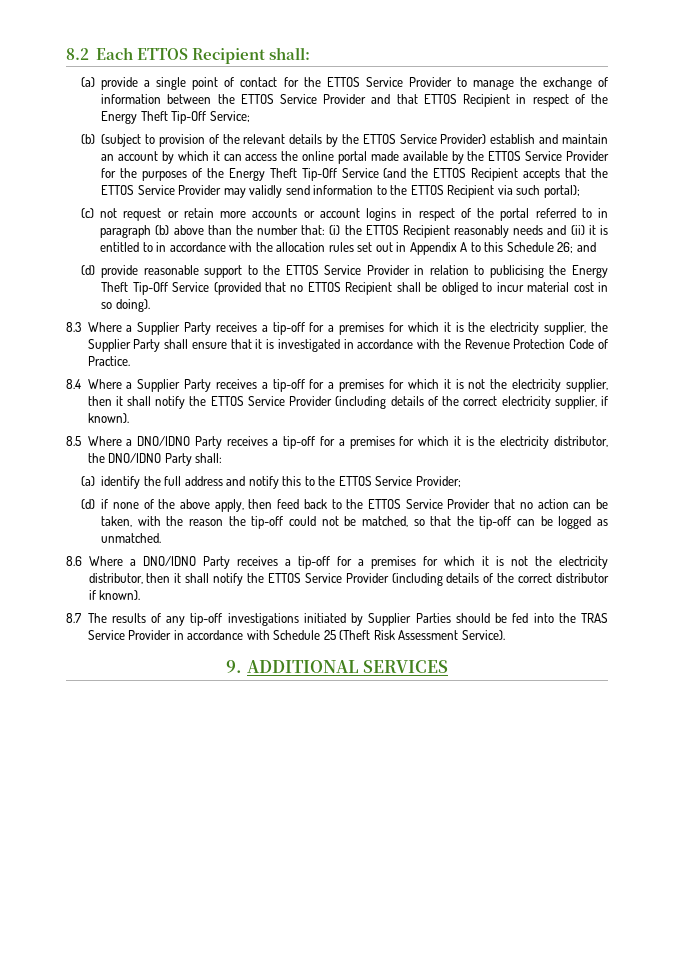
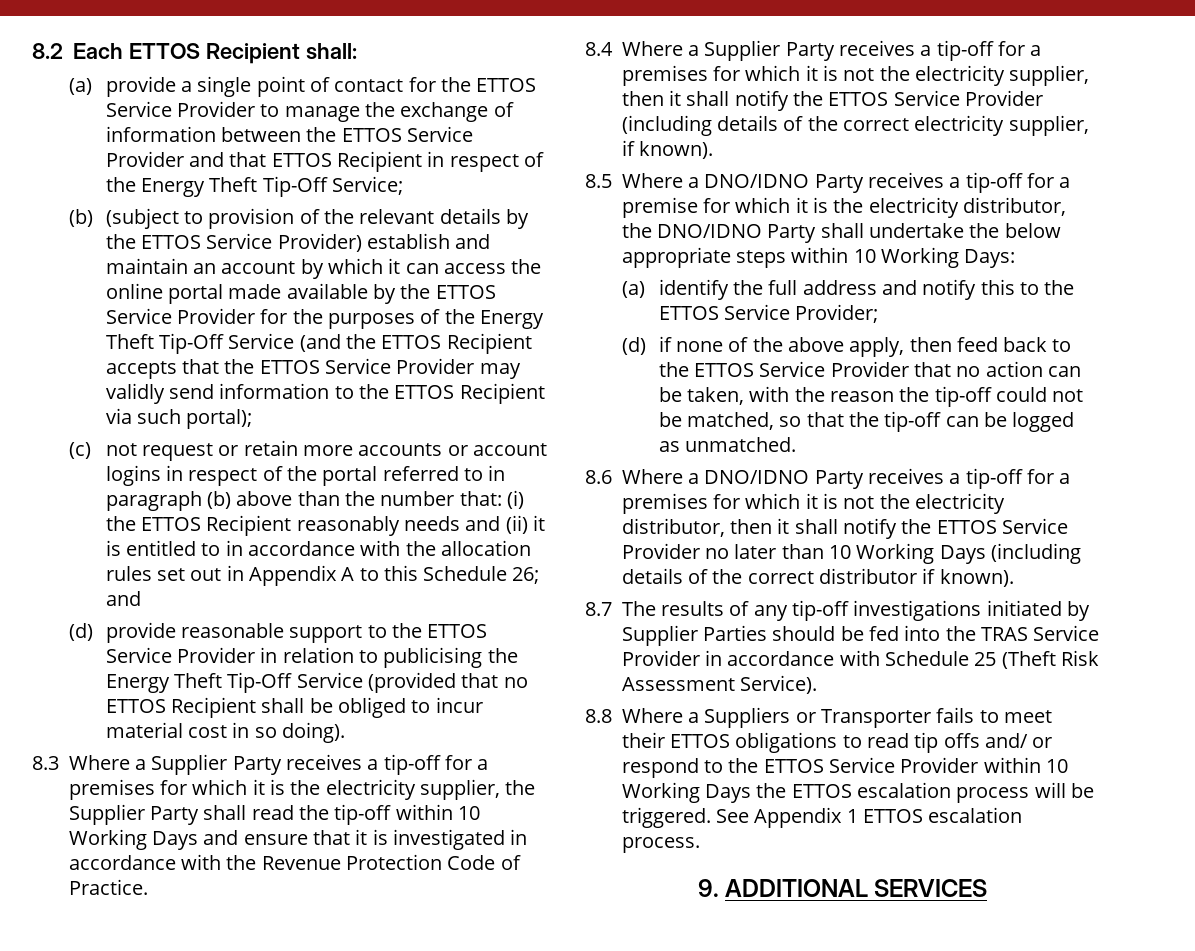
- 8.3 Where a Supplier Party receives a tip-off for a premises for which it is the electricity supplier, the Supplier Party shall ensure that it is investigated in accordance with the Revenue Protection Code of Practice.
+ 8.3 Where a Supplier Party receives a tip-off for a premises for which it is the electricity supplier, the Supplier Party shall read the tip-off within 10 Working Days and ensure that it is investigated in accordance with the Revenue Protection Code of Practice.
- 8.5 Where a DNO/IDNO Party receives a tip-off for a premises for which it is the electricity distributor, the DNO/IDNO Party shall:
+ 8.5 Where a DNO/IDNO Party receives a tip-off for a premise for which it is the electricity distributor, the DNO/IDNO Party shall undertake the below appropriate steps within 10 Working Days:
- 8.6 Where a DNO/IDNO Party receives a tip-off for a premises for which it is not the electricity distributor, then it shall notify the ETTOS Service Provider (including details of the correct distributor if known).
+ 8.6 Where a DNO/IDNO Party receives a tip-off for a premises for which it is not the electricity distributor, then it shall notify the ETTOS Service Provider no later than 10 Working Days (including details of the correct distributor if known).
+ 8.8 Where a Suppliers or Transporter fails to meet their ETTOS obligations to read tip offs and/ or respond to the ETTOS Service Provider within 10 Working Days the ETTOS escalation process will be triggered. See Appendix 1 ETTOS escalation process.

